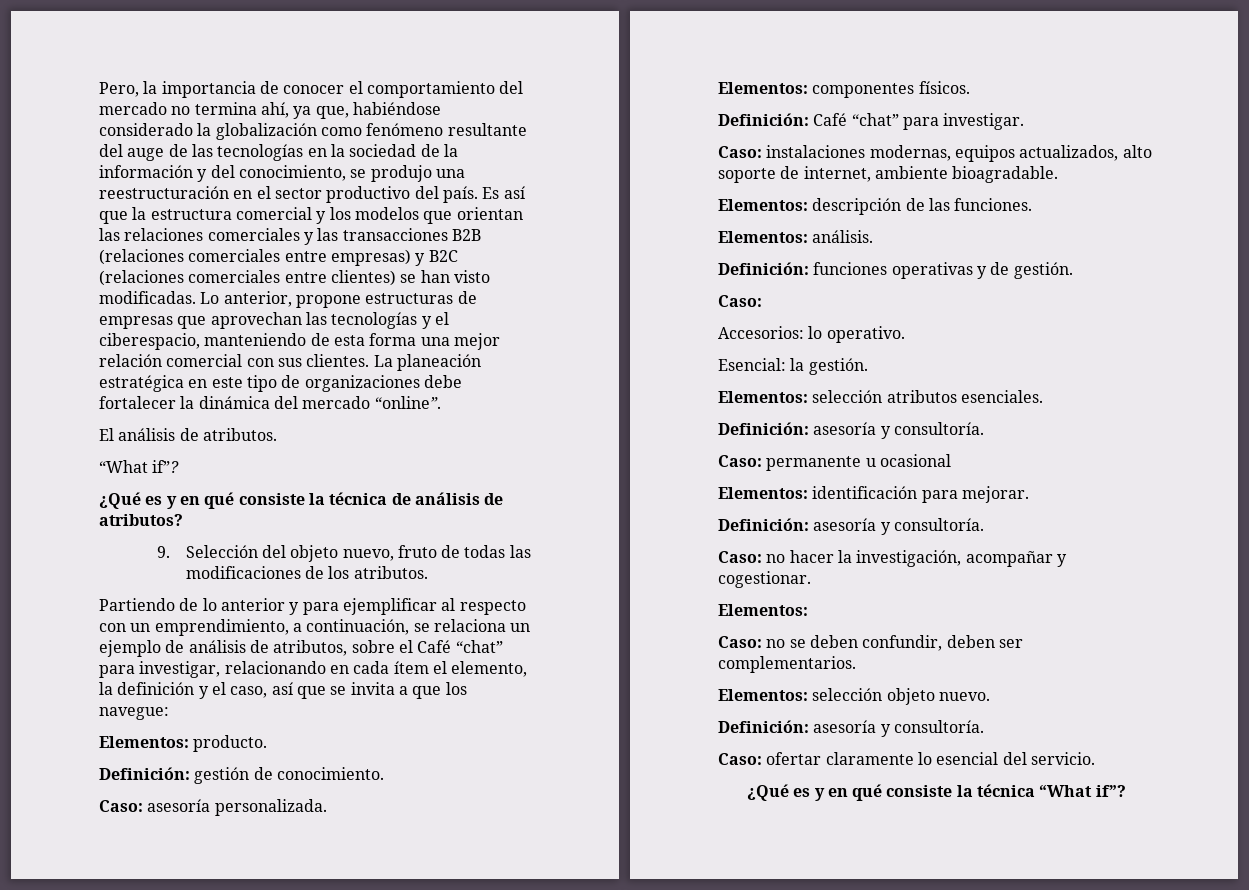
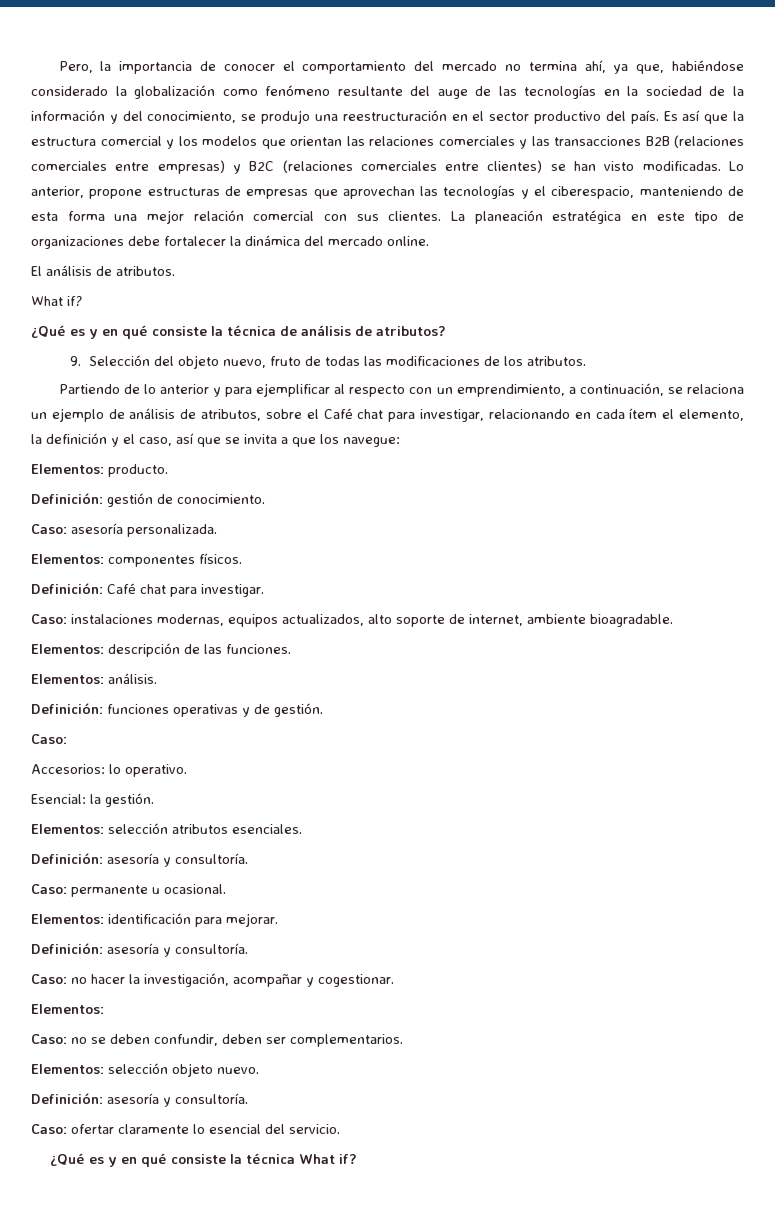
- La planeación estratégica en este tipo de organizaciones debe fortalecer la dinámica del mercado “online”.
+ La planeación estratégica en este tipo de organizaciones debe fortalecer la dinámica del mercado online.
  El análisis de atributos.
- “What if”?
+ What if?
- Partiendo de lo anterior y para ejemplificar al respecto con un emprendimiento, a continuación, se relaciona un ejemplo de análisis de atributos, sobre el Café “chat” para investigar, relacionando en cada ítem el elemento, la definición y el caso, así que se invita a que los navegue:
+ Partiendo de lo anterior y para ejemplificar al respecto con un emprendimiento, a continuación, se relaciona un ejemplo de análisis de atributos, sobre el Café chat para investigar, relacionando en cada ítem el elemento, la definición y el caso, así que se invita a que los navegue:
- Definición: Café “chat” para investigar.
+ Definición: Café chat para investigar.
- Caso: permanente u ocasional
+ Caso: permanente u ocasional.
- ¿Qué es y en qué consiste la técnica “What if”?
+ ¿Qué es y en qué consiste la técnica What if?

